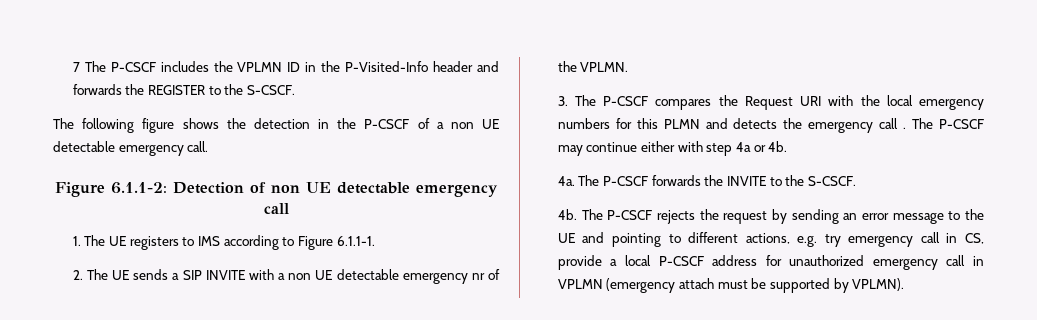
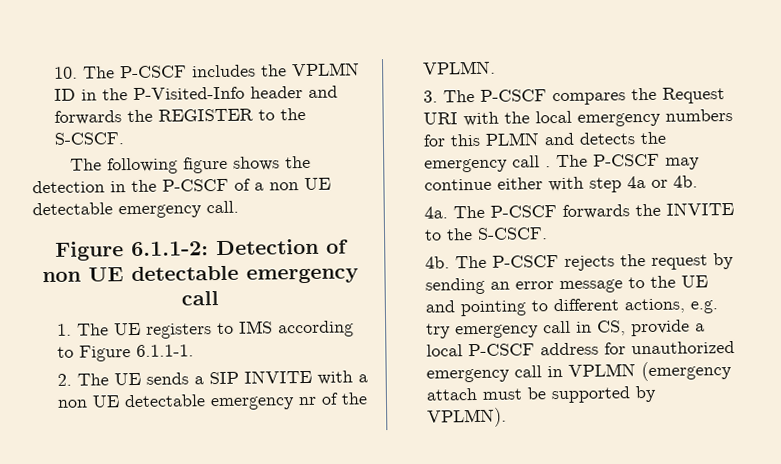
- 7 The P-CSCF includes the VPLMN ID in the P-Visited-Info header and forwards the REGISTER to the S-CSCF.
+ 10. The P-CSCF includes the VPLMN ID in the P-Visited-Info header and forwards the REGISTER to the S-CSCF.

